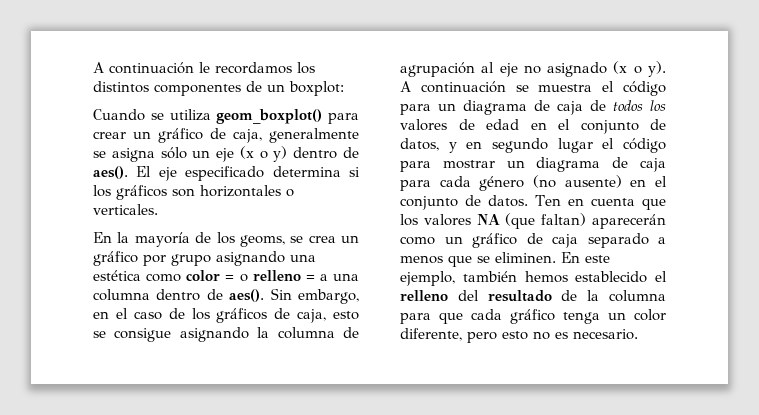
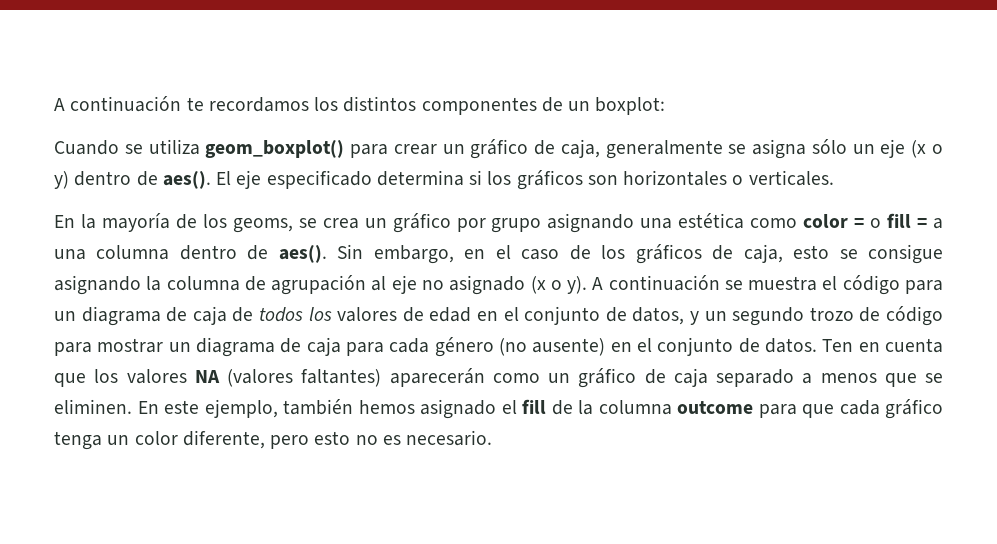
- A continuación le recordamos los distintos componentes de un boxplot:
+ A continuación te recordamos los distintos componentes de un boxplot:
- En la mayoría de los geoms, se crea un gráfico por grupo asignando una estética como color = o relleno = a una columna dentro de aes().
+ En la mayoría de los geoms, se crea un gráfico por grupo asignando una estética como color = o fill = a una columna dentro de aes().
- A continuación se muestra el código para un diagrama de caja de todos los valores de edad en el conjunto de datos, y en segundo lugar el código para mostrar un diagrama de caja para cada género (no ausente) en el conjunto de datos.
+ A continuación se muestra el código para un diagrama de caja de todos los valores de edad en el conjunto de datos, y un segundo trozo de código para mostrar un diagrama de caja para cada género (no ausente) en el conjunto de datos.
- Ten en cuenta que los valores NA (que faltan) aparecerán como un gráfico de caja separado a menos que se eliminen.
+ Ten en cuenta que los valores NA (valores faltantes) aparecerán como un gráfico de caja separado a menos que se eliminen.
- En este ejemplo, también hemos establecido el relleno del resultado de la columna para que cada gráfico tenga un color diferente, pero esto no es necesario.
+ En este ejemplo, también hemos asignado el fill de la columna outcome para que cada gráfico tenga un color diferente, pero esto no es necesario.

